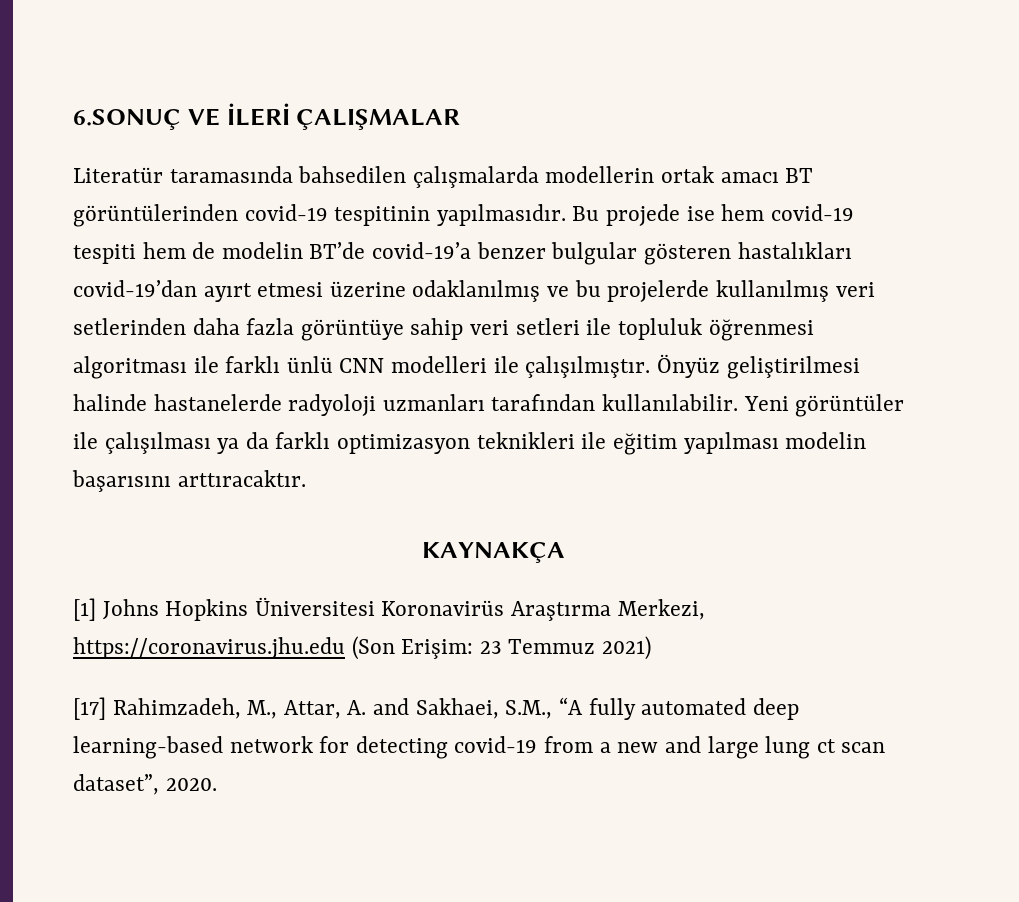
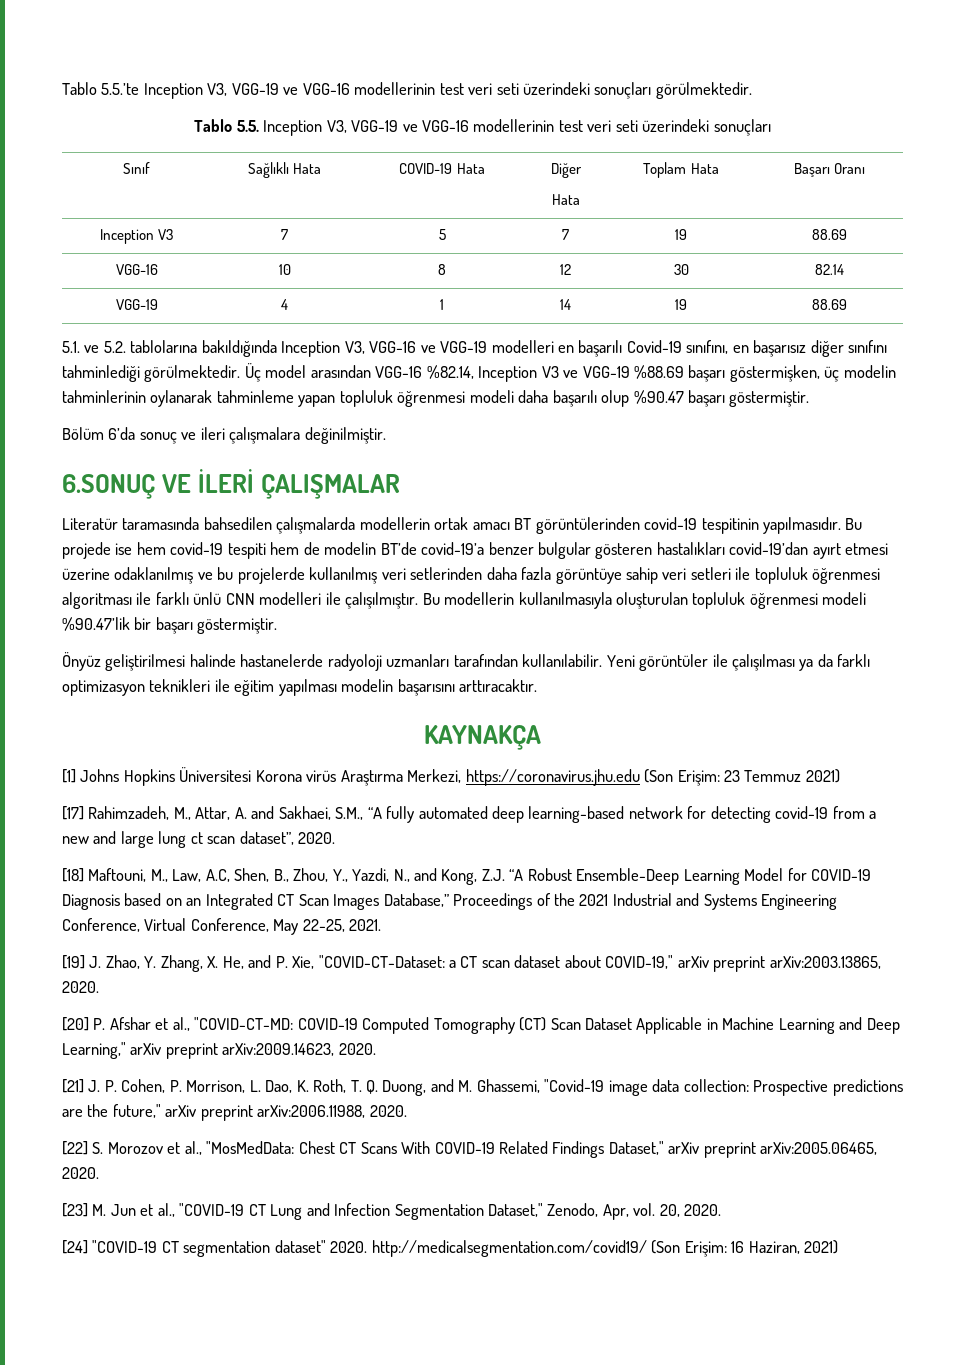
+ Tablo 5.5.’te Inception V3, VGG-19 ve VGG-16 modellerinin test veri seti üzerindeki sonuçları görülmektedir.
+ Tablo 5.5. Inception V3, VGG-19 ve VGG-16 modellerinin test veri seti üzerindeki sonuçları
+ Sınıf | Sağlıklı Hata | COVID-19 Hata | Diğer
+ Hata | Toplam Hata | Başarı Oranı
+ Inception V3 | 7 | 5 | 7 | 19 | 88.69
+ VGG-16 | 10 | 8 | 12 | 30 | 82.14
+ VGG-19 | 4 | 1 | 14 | 19 | 88.69
+ 5.1. ve 5.2. tablolarına bakıldığında Inception V3, VGG-16 ve VGG-19 modelleri en başarılı Covid-19 sınıfını, en başarısız diğer sınıfını tahminlediği görülmektedir. Üç model arasından VGG-16 %82.14, Inception V3 ve VGG-19 %88.69 başarı göstermişken, üç modelin tahminlerinin oylanarak tahminleme yapan topluluk öğrenmesi modeli daha başarılı olup %90.47 başarı göstermiştir.
+ Bölüm 6’da sonuç ve ileri çalışmalara değinilmiştir.
- Bu projede ise hem covid-19 tespiti hem de modelin BT’de covid-19’a benzer bulgular gösteren hastalıkları covid-19’dan ayırt etmesi üzerine odaklanılmış ve bu projelerde kullanılmış veri setlerinden daha fazla görüntüye sahip veri setleri ile topluluk öğrenmesi algoritması ile farklı ünlü CNN modelleri ile çalışılmıştır. Önyüz geliştirilmesi halinde hastanelerde radyoloji uzmanları tarafından kullanılabilir.
+ Bu projede ise hem covid-19 tespiti hem de modelin BT’de covid-19’a benzer bulgular gösteren hastalıkları covid-19’dan ayırt etmesi üzerine odaklanılmış ve bu projelerde kullanılmış veri setlerinden daha fazla görüntüye sahip veri setleri ile topluluk öğrenmesi algoritması ile farklı ünlü CNN modelleri ile çalışılmıştır. Bu modellerin kullanılmasıyla oluşturulan topluluk öğrenmesi modeli %90.47’lik bir başarı göstermiştir.
+ Önyüz geliştirilmesi halinde hastanelerde radyoloji uzmanları tarafından kullanılabilir.
- [1] Johns Hopkins Üniversitesi Koronavirüs Araştırma Merkezi, https://coronavirus.jhu.edu (Son Erişim: 23 Temmuz 2021)
+ [1] Johns Hopkins Üniversitesi Korona virüs Araştırma Merkezi, https://coronavirus.jhu.edu (Son Erişim: 23 Temmuz 2021)
+ [18] Maftouni, M., Law, A.C, Shen, B., Zhou, Y., Yazdi, N., and Kong, Z.J. “A Robust Ensemble-Deep Learning Model for COVID-19 Diagnosis based on an Integrated CT Scan Images Database,” Proceedings of the 2021 Industrial and Systems Engineering Conference, Virtual Conference, May 22-25, 2021.
+ [19] J. Zhao, Y. Zhang, X. He, and P. Xie, "COVID-CT-Dataset: a CT scan dataset about COVID-19," arXiv preprint arXiv:2003.13865, 2020.
+ [20] P. Afshar et al., "COVID-CT-MD: COVID-19 Computed Tomography (CT) Scan Dataset Applicable in Machine Learning and Deep Learning," arXiv preprint arXiv:2009.14623, 2020.
+ [21] J. P. Cohen, P. Morrison, L. Dao, K. Roth, T. Q. Duong, and M. Ghassemi, "Covid-19 image data collection: Prospective predictions are the future," arXiv preprint arXiv:2006.11988, 2020.
+ [22] S. Morozov et al., "MosMedData: Chest CT Scans With COVID-19 Related Findings Dataset," arXiv preprint arXiv:2005.06465, 2020.
+ [23] M. Jun et al., "COVID-19 CT Lung and Infection Segmentation Dataset," Zenodo, Apr, vol. 20, 2020.
+ [24] "COVID-19 CT segmentation dataset" 2020. http://medicalsegmentation.com/covid19/ (Son Erişim: 16 Haziran, 2021)

